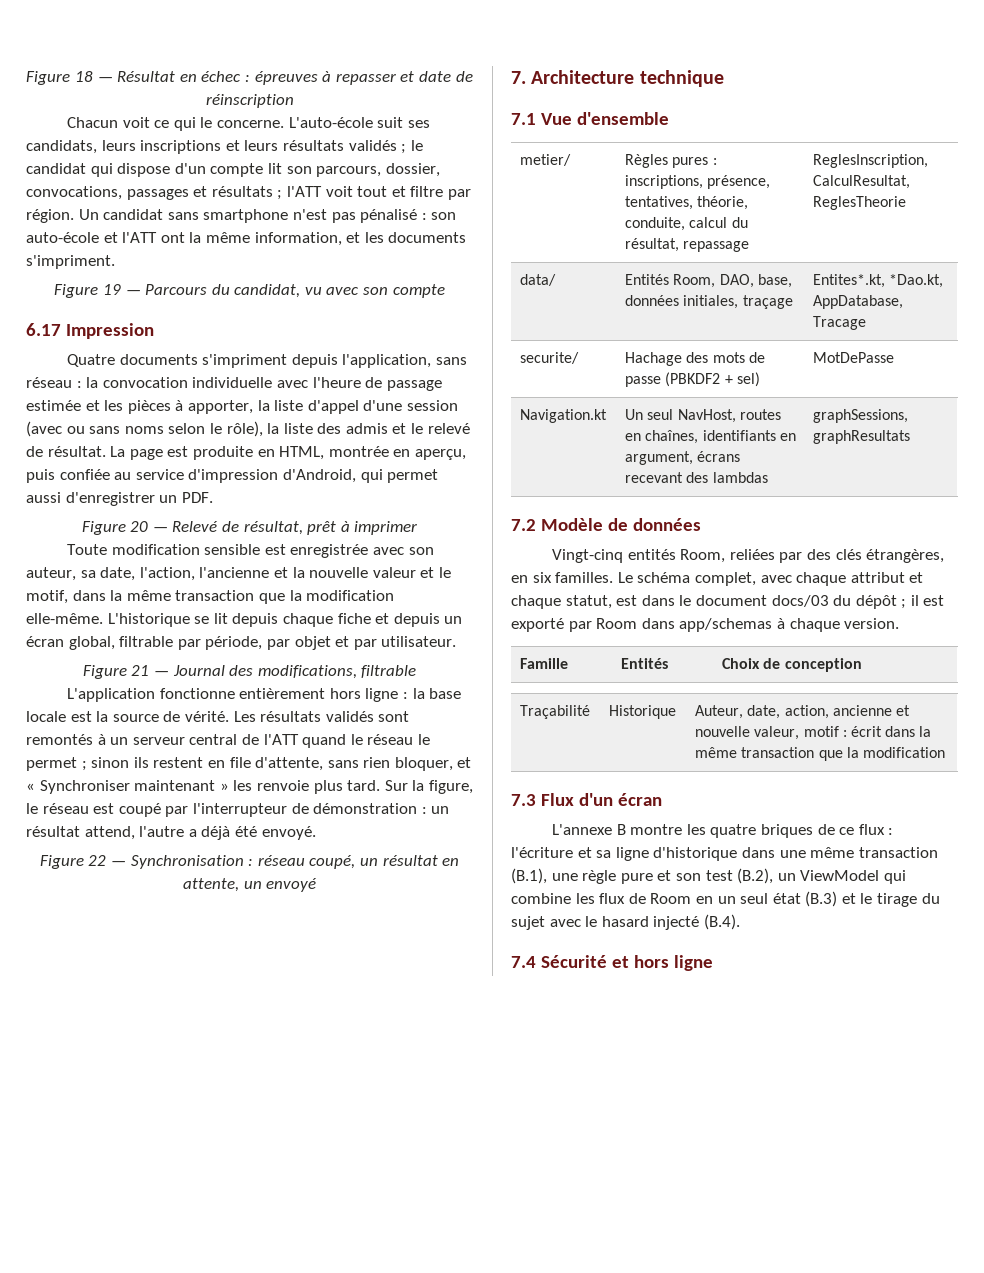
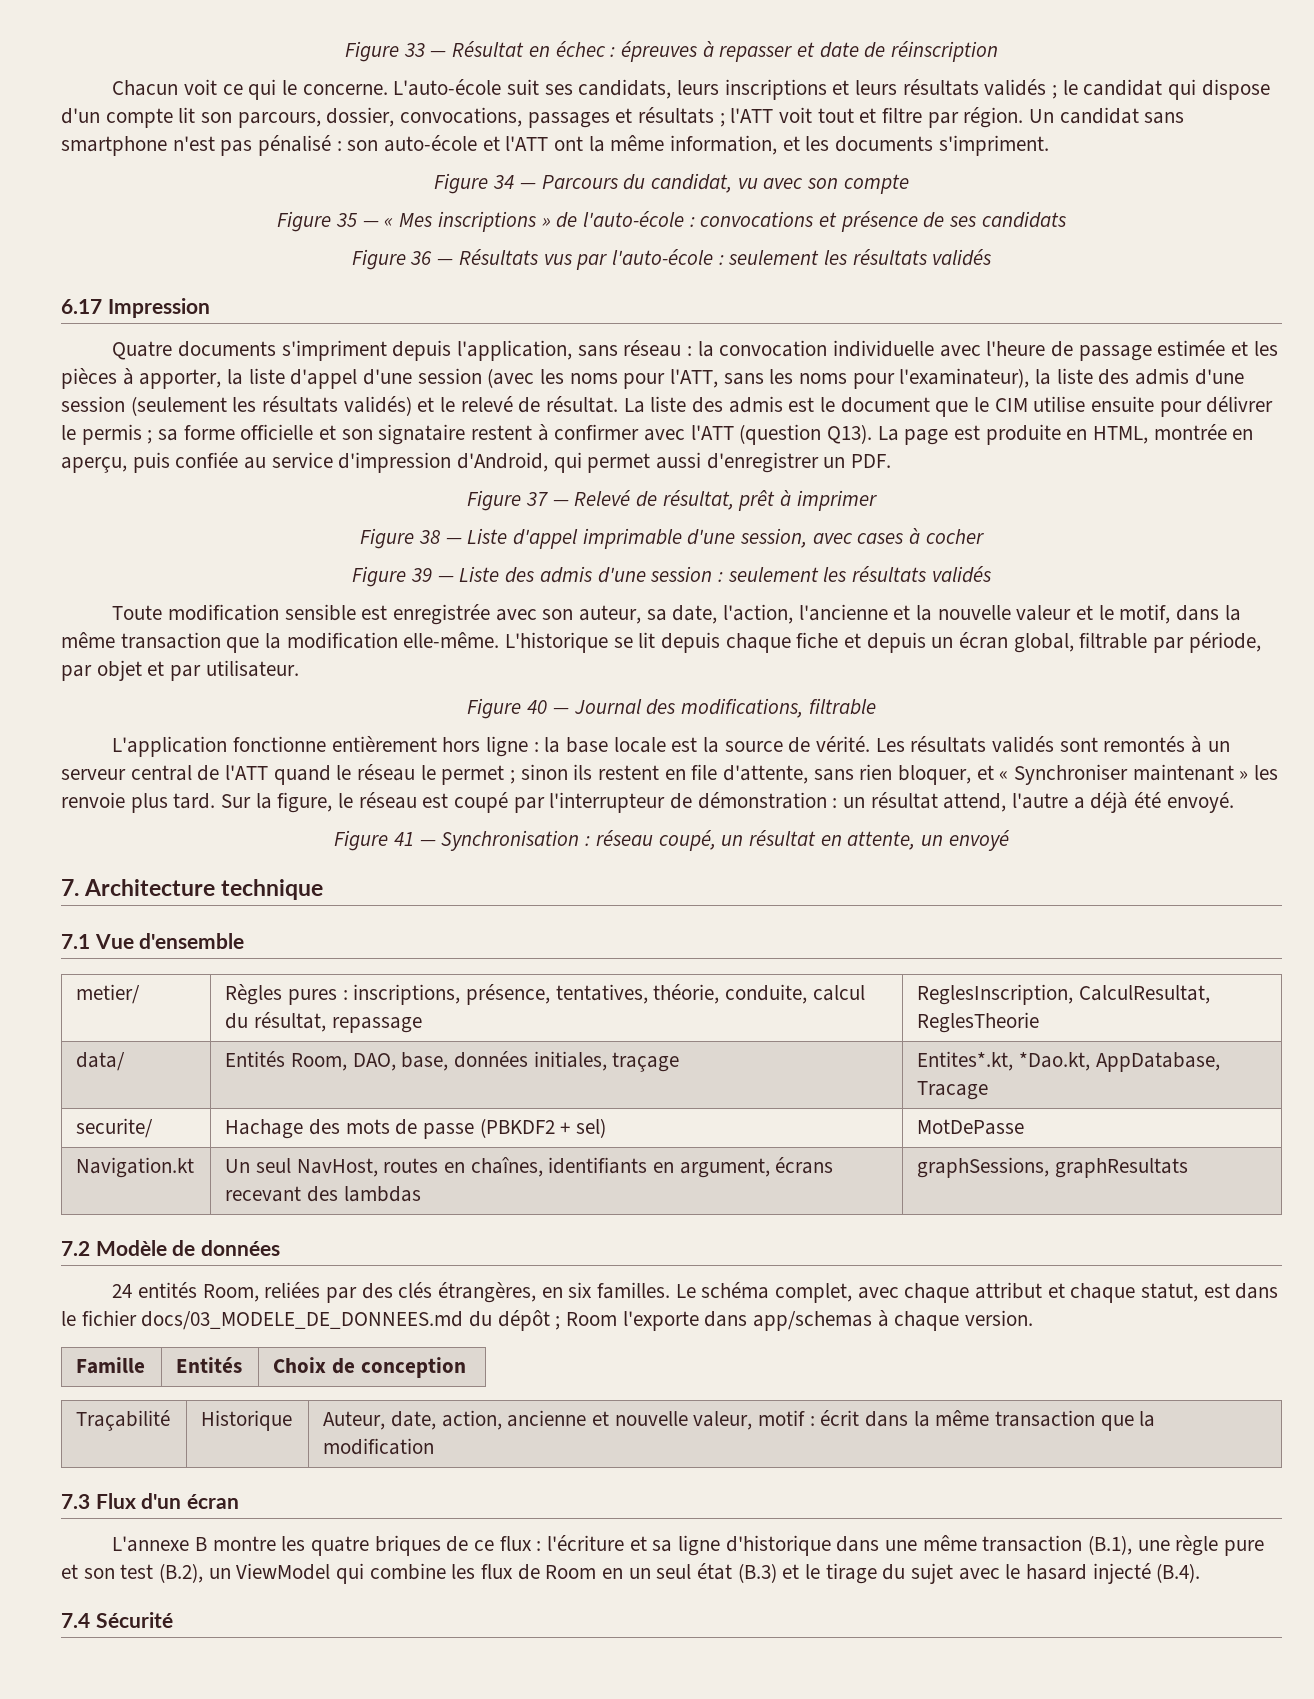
- Figure 18 — Résultat en échec : épreuves à repasser et date de réinscription
+ Figure 33 — Résultat en échec : épreuves à repasser et date de réinscription
- Figure 19 — Parcours du candidat, vu avec son compte
+ Figure 34 — Parcours du candidat, vu avec son compte
+ Figure 35 — « Mes inscriptions » de l'auto-école : convocations et présence de ses candidats
+ Figure 36 — Résultats vus par l'auto-école : seulement les résultats validés
- Quatre documents s'impriment depuis l'application, sans réseau : la convocation individuelle avec l'heure de passage estimée et les pièces à apporter, la liste d'appel d'une session (avec ou sans noms selon le rôle), la liste des admis et le relevé de résultat.
+ Quatre documents s'impriment depuis l'application, sans réseau : la convocation individuelle avec l'heure de passage estimée et les pièces à apporter, la liste d'appel d'une session (avec les noms pour l'ATT, sans les noms pour l'examinateur), la liste des admis d'une session (seulement les résultats validés) et le relevé de résultat.
- La page est produite en HTML, montrée en aperçu, puis confiée au service d'impression d'Android, qui permet aussi d'enregistrer un PDF.
+ La liste des admis est le document que le CIM utilise ensuite pour délivrer le permis ; sa forme officielle et son signataire restent à confirmer avec l'ATT (question Q13). La page est produite en HTML, montrée en aperçu, puis confiée au service d'impression d'Android, qui permet aussi d'enregistrer un PDF.
- Figure 20 — Relevé de résultat, prêt à imprimer
+ Figure 37 — Relevé de résultat, prêt à imprimer
+ Figure 38 — Liste d'appel imprimable d'une session, avec cases à cocher
+ Figure 39 — Liste des admis d'une session : seulement les résultats validés
- Figure 21 — Journal des modifications, filtrable
+ Figure 40 — Journal des modifications, filtrable
- Figure 22 — Synchronisation : réseau coupé, un résultat en attente, un envoyé
+ Figure 41 — Synchronisation : réseau coupé, un résultat en attente, un envoyé
- Vingt-cinq entités Room, reliées par des clés étrangères, en six familles.
+ 24 entités Room, reliées par des clés étrangères, en six familles.
- Le schéma complet, avec chaque attribut et chaque statut, est dans le document docs/03 du dépôt ; il est exporté par Room dans app/schemas à chaque version.
+ Le schéma complet, avec chaque attribut et chaque statut, est dans le fichier docs/03_MODELE_DE_DONNEES.md du dépôt ; Room l'exporte dans app/schemas à chaque version.
- 7.4 Sécurité et hors ligne
+ 7.4 Sécurité

